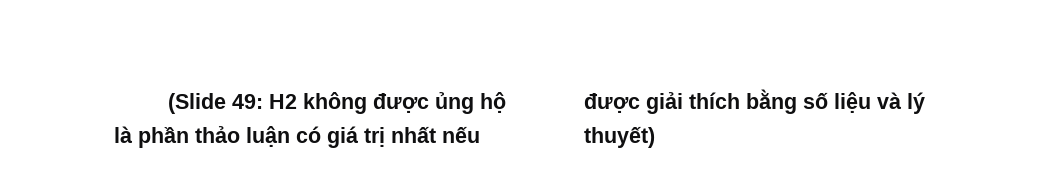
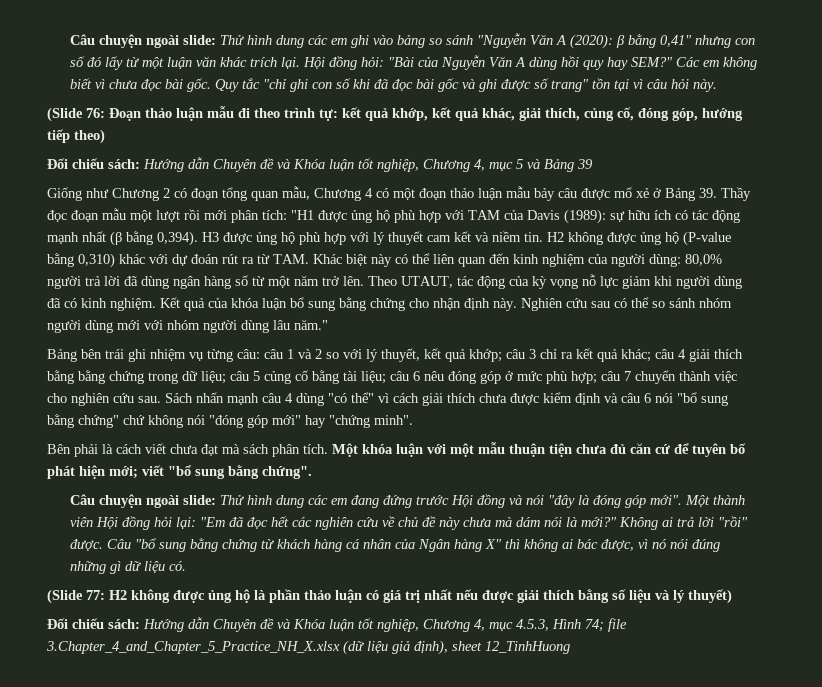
- (Slide 49: H2 không được ủng hộ là phần thảo luận có giá trị nhất nếu được giải thích bằng số liệu và lý thuyết)
+ Câu chuyện ngoài slide: Thử hình dung các em ghi vào bảng so sánh "Nguyễn Văn A (2020): β bằng 0,41" nhưng con số đó lấy từ một luận văn khác trích lại. Hội đồng hỏi: "Bài của Nguyễn Văn A dùng hồi quy hay SEM?" Các em không biết vì chưa đọc bài gốc. Quy tắc "chỉ ghi con số khi đã đọc bài gốc và ghi được số trang" tồn tại vì câu hỏi này.
+ (Slide 76: Đoạn thảo luận mẫu đi theo trình tự: kết quả khớp, kết quả khác, giải thích, củng cố, đóng góp, hướng tiếp theo)
+ Đối chiếu sách: Hướng dẫn Chuyên đề và Khóa luận tốt nghiệp, Chương 4, mục 5 và Bảng 39
+ Giống như Chương 2 có đoạn tổng quan mẫu, Chương 4 có một đoạn thảo luận mẫu bảy câu được mổ xẻ ở Bảng 39. Thầy đọc đoạn mẫu một lượt rồi mới phân tích: "H1 được ủng hộ phù hợp với TAM của Davis (1989): sự hữu ích có tác động mạnh nhất (β bằng 0,394). H3 được ủng hộ phù hợp với lý thuyết cam kết và niềm tin. H2 không được ủng hộ (P-value bằng 0,310) khác với dự đoán rút ra từ TAM. Khác biệt này có thể liên quan đến kinh nghiệm của người dùng: 80,0% người trả lời đã dùng ngân hàng số từ một năm trở lên. Theo UTAUT, tác động của kỳ vọng nỗ lực giảm khi người dùng đã có kinh nghiệm. Kết quả của khóa luận bổ sung bằng chứng cho nhận định này. Nghiên cứu sau có thể so sánh nhóm người dùng mới với nhóm người dùng lâu năm."
+ Bảng bên trái ghi nhiệm vụ từng câu: câu 1 và 2 so với lý thuyết, kết quả khớp; câu 3 chỉ ra kết quả khác; câu 4 giải thích bằng bằng chứng trong dữ liệu; câu 5 củng cố bằng tài liệu; câu 6 nêu đóng góp ở mức phù hợp; câu 7 chuyển thành việc cho nghiên cứu sau. Sách nhấn mạnh câu 4 dùng "có thể" vì cách giải thích chưa được kiểm định và câu 6 nói "bổ sung bằng chứng" chứ không nói "đóng góp mới" hay "chứng minh".
+ Bên phải là cách viết chưa đạt mà sách phân tích. Một khóa luận với một mẫu thuận tiện chưa đủ căn cứ để tuyên bố phát hiện mới; viết "bổ sung bằng chứng".
+ Câu chuyện ngoài slide: Thử hình dung các em đang đứng trước Hội đồng và nói "đây là đóng góp mới". Một thành viên Hội đồng hỏi lại: "Em đã đọc hết các nghiên cứu về chủ đề này chưa mà dám nói là mới?" Không ai trả lời "rồi" được. Câu "bổ sung bằng chứng từ khách hàng cá nhân của Ngân hàng X" thì không ai bác được, vì nó nói đúng những gì dữ liệu có.
+ (Slide 77: H2 không được ủng hộ là phần thảo luận có giá trị nhất nếu được giải thích bằng số liệu và lý thuyết)
+ Đối chiếu sách: Hướng dẫn Chuyên đề và Khóa luận tốt nghiệp, Chương 4, mục 4.5.3, Hình 74; file 3.Chapter_4_and_Chapter_5_Practice_NH_X.xlsx (dữ liệu giả định), sheet 12_TinhHuong

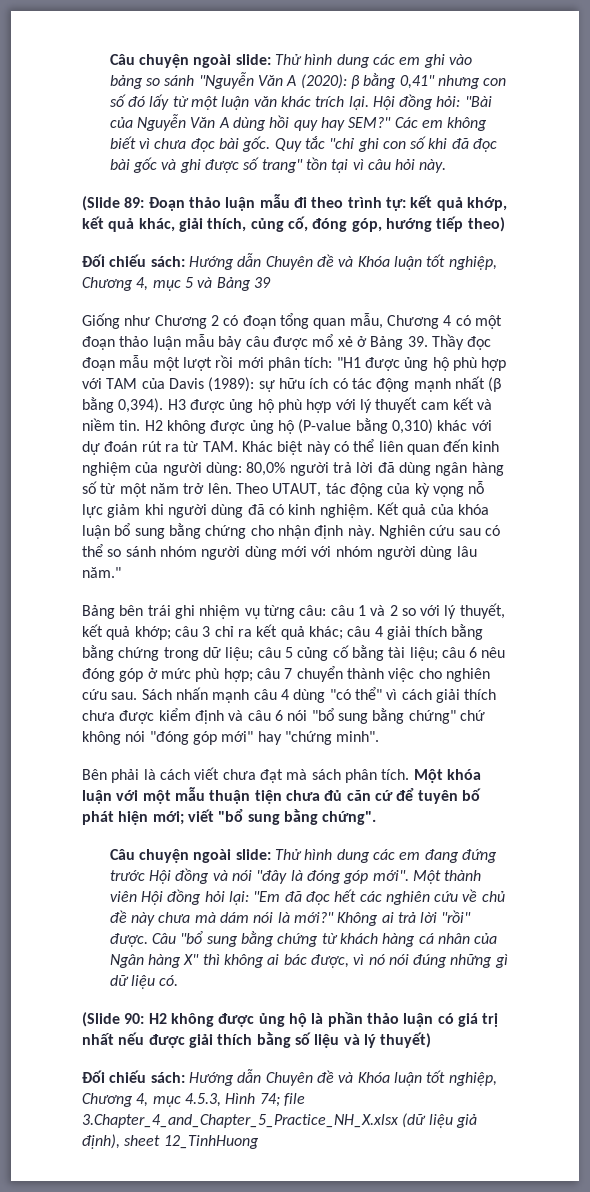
- (Slide 76: Đoạn thảo luận mẫu đi theo trình tự: kết quả khớp, kết quả khác, giải thích, củng cố, đóng góp, hướng tiếp theo)
+ (Slide 89: Đoạn thảo luận mẫu đi theo trình tự: kết quả khớp, kết quả khác, giải thích, củng cố, đóng góp, hướng tiếp theo)
- (Slide 77: H2 không được ủng hộ là phần thảo luận có giá trị nhất nếu được giải thích bằng số liệu và lý thuyết)
+ (Slide 90: H2 không được ủng hộ là phần thảo luận có giá trị nhất nếu được giải thích bằng số liệu và lý thuyết)

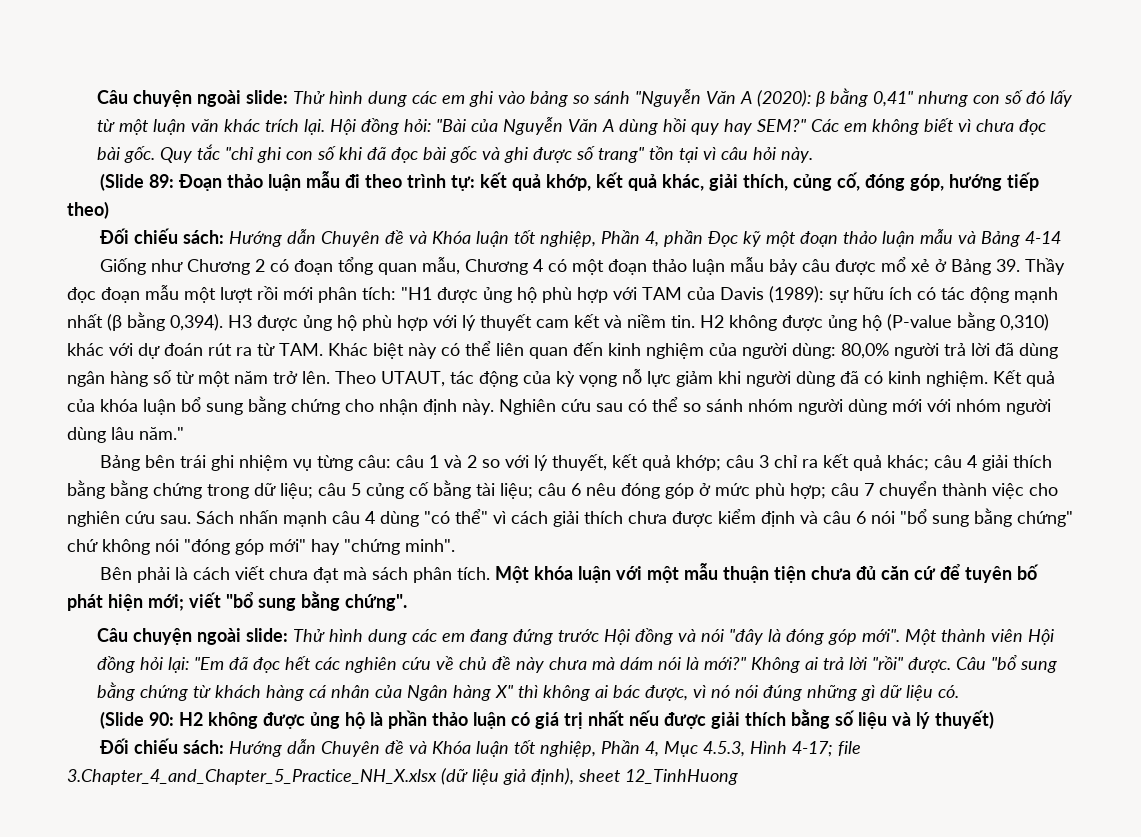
- Đối chiếu sách: Hướng dẫn Chuyên đề và Khóa luận tốt nghiệp, Chương 4, mục 5 và Bảng 39
+ Đối chiếu sách: Hướng dẫn Chuyên đề và Khóa luận tốt nghiệp, Phần 4, phần Đọc kỹ một đoạn thảo luận mẫu và Bảng 4-14
- Đối chiếu sách: Hướng dẫn Chuyên đề và Khóa luận tốt nghiệp, Chương 4, mục 4.5.3, Hình 74; file 3.Chapter_4_and_Chapter_5_Practice_NH_X.xlsx (dữ liệu giả định), sheet 12_TinhHuong
+ Đối chiếu sách: Hướng dẫn Chuyên đề và Khóa luận tốt nghiệp, Phần 4, Mục 4.5.3, Hình 4-17; file 3.Chapter_4_and_Chapter_5_Practice_NH_X.xlsx (dữ liệu giả định), sheet 12_TinhHuong

